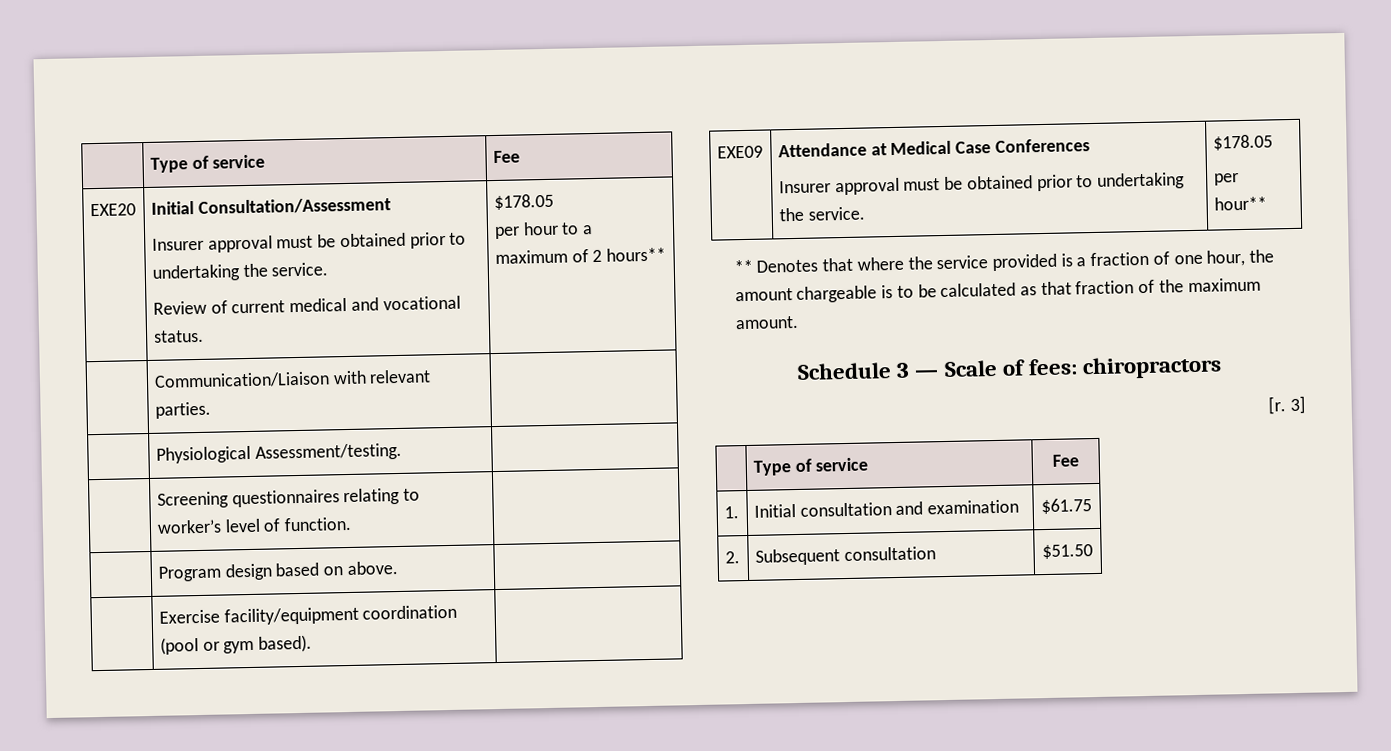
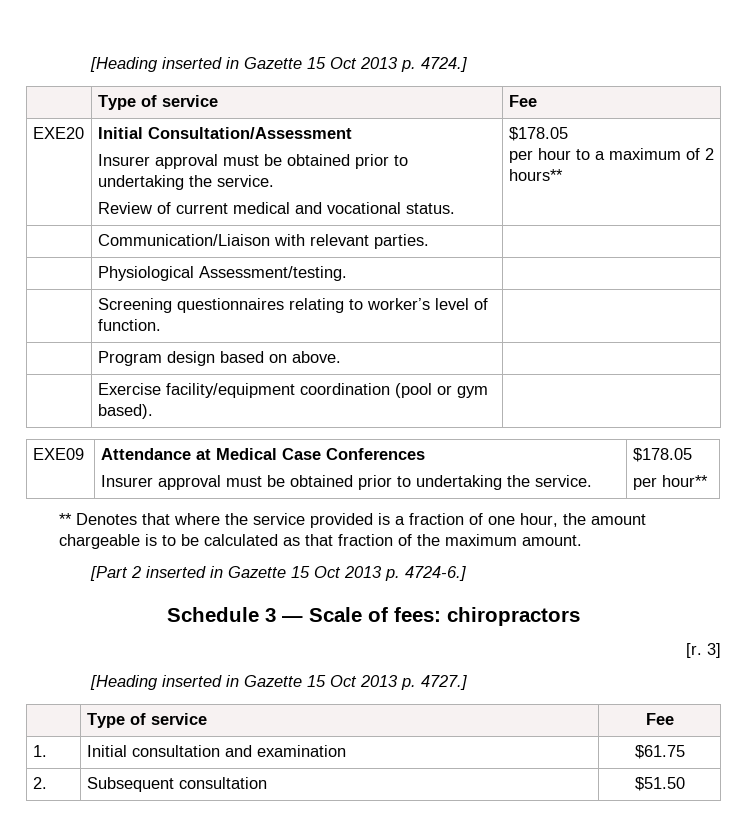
+ [Heading inserted in Gazette 15 Oct 2013 p. 4724.]
+ [Part 2 inserted in Gazette 15 Oct 2013 p. 4724-6.]
+ [Heading inserted in Gazette 15 Oct 2013 p. 4727.]

